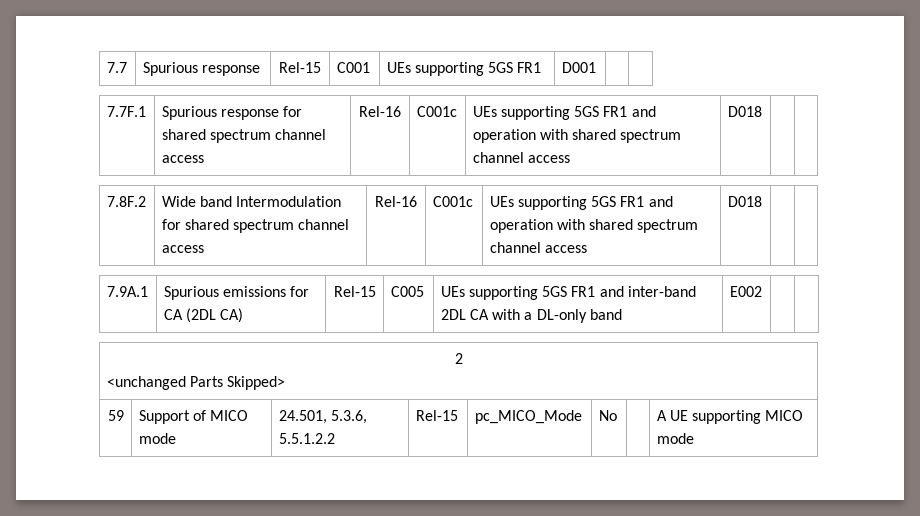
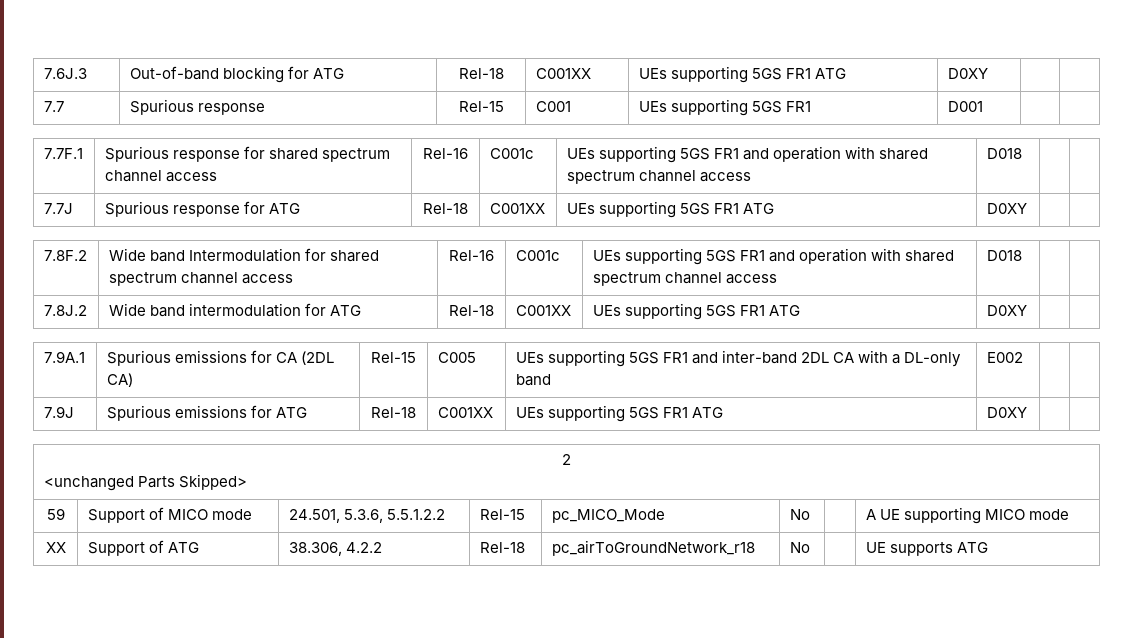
+ 7.6J.3 | Out-of-band blocking for ATG | Rel-18 | C001XX | UEs supporting 5GS FR1 ATG | D0XY | |
+ 7.7J | Spurious response for ATG | Rel-18 | C001XX | UEs supporting 5GS FR1 ATG | D0XY | |
+ 7.8J.2 | Wide band intermodulation for ATG | Rel-18 | C001XX | UEs supporting 5GS FR1 ATG | D0XY | |
+ 7.9J | Spurious emissions for ATG | Rel-18 | C001XX | UEs supporting 5GS FR1 ATG | D0XY | |
+ XX | Support of ATG | 38.306, 4.2.2 | Rel-18 | pc_airToGroundNetwork_r18 | No | | UE supports ATG

